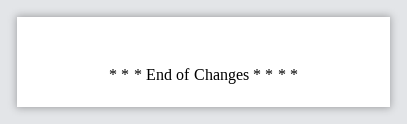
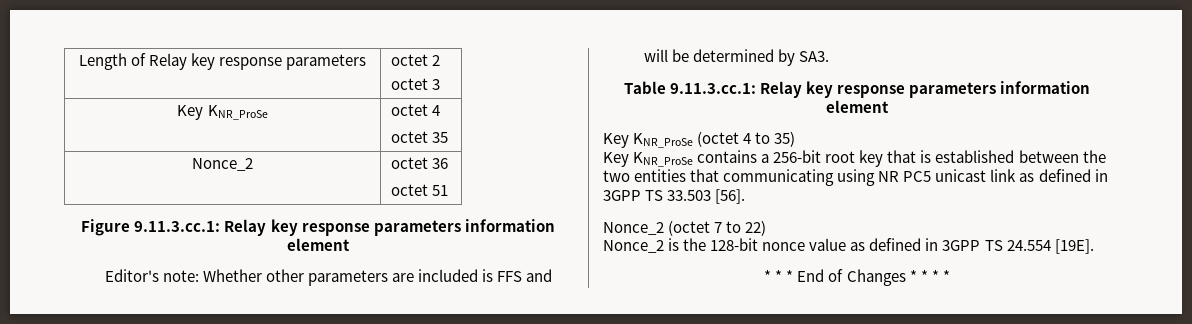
+ Length of Relay key response parameters | octet 2
+ octet 3
+ Key KNR_ProSe | octet 4
+ octet 35
+ Nonce_2 | octet 36
+ octet 51
+ Figure 9.11.3.cc.1: Relay key response parameters information element
+ Editor's note: Whether other parameters are included is FFS and will be determined by SA3.
+ Table 9.11.3.cc.1: Relay key response parameters information element
+ Key KNR_ProSe (octet 4 to 35)
+ Key KNR_ProSe contains a 256-bit root key that is established between the two entities that communicating using NR PC5 unicast link as defined in 3GPP TS 33.503 [56].
+ Nonce_2 (octet 7 to 22)
+ Nonce_2 is the 128-bit nonce value as defined in 3GPP TS 24.554 [19E].

